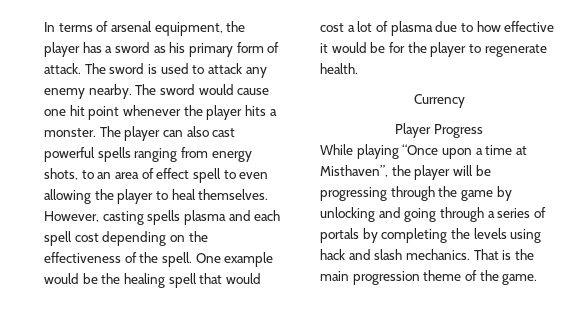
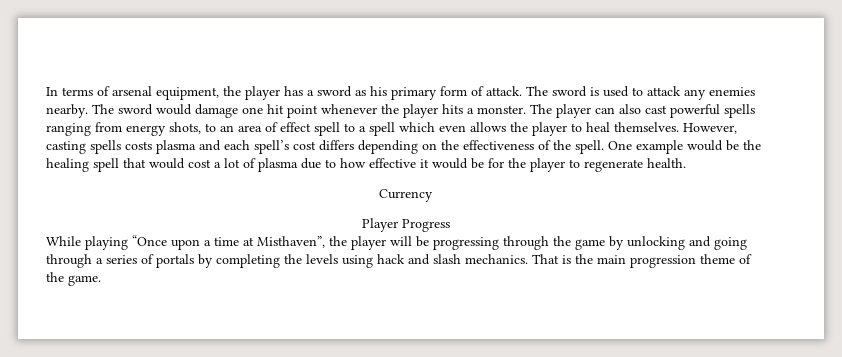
- The sword is used to attack any enemy nearby.
+ The sword is used to attack any enemies nearby.
- The sword would cause one hit point whenever the player hits a monster.
+ The sword would damage one hit point whenever the player hits a monster.
- The player can also cast powerful spells ranging from energy shots, to an area of effect spell to even allowing the player to heal themselves.
+ The player can also cast powerful spells ranging from energy shots, to an area of effect spell to a spell which even allows the player to heal themselves.
- However, casting spells plasma and each spell cost depending on the effectiveness of the spell.
+ However, casting spells costs plasma and each spell’s cost differs depending on the effectiveness of the spell.

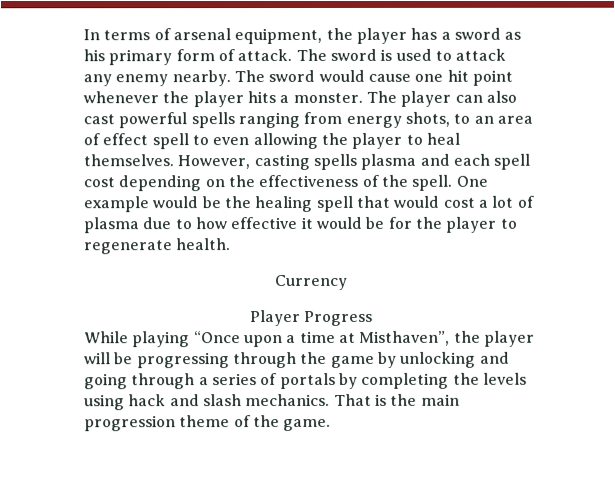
- The sword is used to attack any enemies nearby.
+ The sword is used to attack any enemy nearby.
- The sword would damage one hit point whenever the player hits a monster.
+ The sword would cause one hit point whenever the player hits a monster.
- The player can also cast powerful spells ranging from energy shots, to an area of effect spell to a spell which even allows the player to heal themselves.
+ The player can also cast powerful spells ranging from energy shots, to an area of effect spell to even allowing the player to heal themselves.
- However, casting spells costs plasma and each spell’s cost differs depending on the effectiveness of the spell.
+ However, casting spells plasma and each spell cost depending on the effectiveness of the spell.

